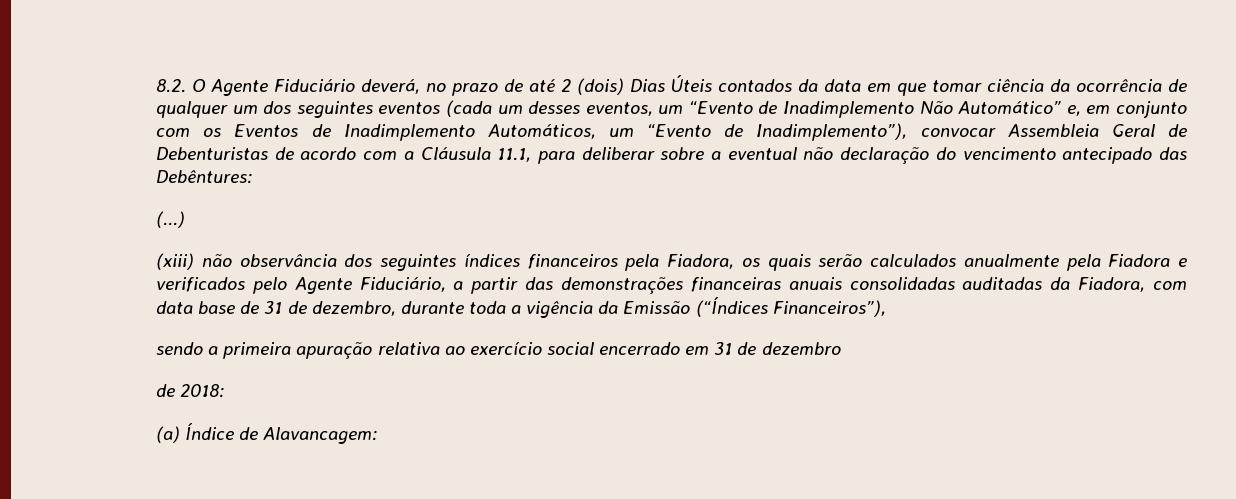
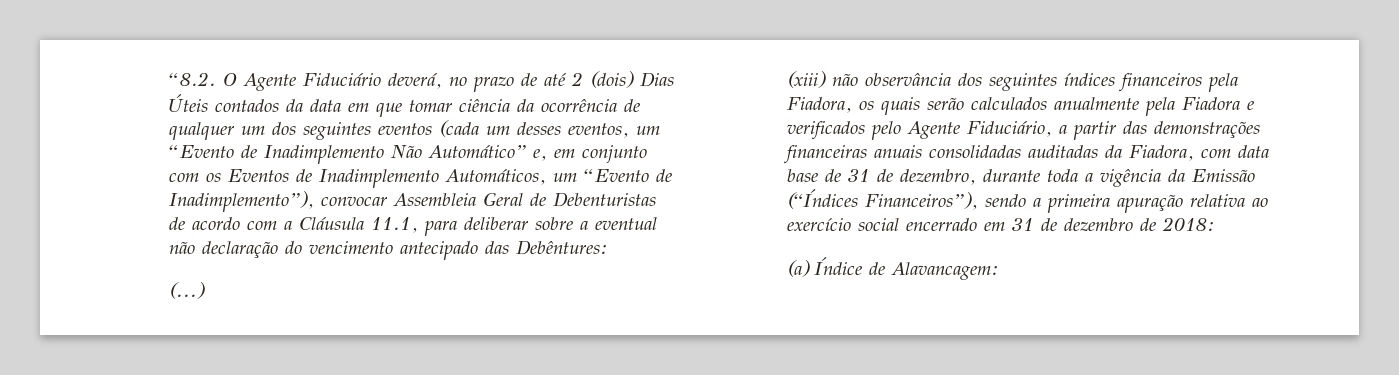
- 8.2. O Agente Fiduciário deverá, no prazo de até 2 (dois) Dias Úteis contados da data em que tomar ciência da ocorrência de qualquer um dos seguintes eventos (cada um desses eventos, um “Evento de Inadimplemento Não Automático” e, em conjunto com os Eventos de Inadimplemento Automáticos, um “Evento de Inadimplemento”), convocar Assembleia Geral de Debenturistas de acordo com a Cláusula 11.1, para deliberar sobre a eventual não declaração do vencimento antecipado das Debêntures:
+ “8.2. O Agente Fiduciário deverá, no prazo de até 2 (dois) Dias Úteis contados da data em que tomar ciência da ocorrência de qualquer um dos seguintes eventos (cada um desses eventos, um “Evento de Inadimplemento Não Automático” e, em conjunto com os Eventos de Inadimplemento Automáticos, um “Evento de Inadimplemento”), convocar Assembleia Geral de Debenturistas de acordo com a Cláusula 11.1, para deliberar sobre a eventual não declaração do vencimento antecipado das Debêntures:
- (xiii) não observância dos seguintes índices financeiros pela Fiadora, os quais serão calculados anualmente pela Fiadora e verificados pelo Agente Fiduciário, a partir das demonstrações financeiras anuais consolidadas auditadas da Fiadora, com data base de 31 de dezembro, durante toda a vigência da Emissão (“Índices Financeiros”),
- sendo a primeira apuração relativa ao exercício social encerrado em 31 de dezembro
- de 2018:
+ (xiii) não observância dos seguintes índices financeiros pela Fiadora, os quais serão calculados anualmente pela Fiadora e verificados pelo Agente Fiduciário, a partir das demonstrações financeiras anuais consolidadas auditadas da Fiadora, com data base de 31 de dezembro, durante toda a vigência da Emissão (“Índices Financeiros”), sendo a primeira apuração relativa ao exercício social encerrado em 31 de dezembro de 2018:

